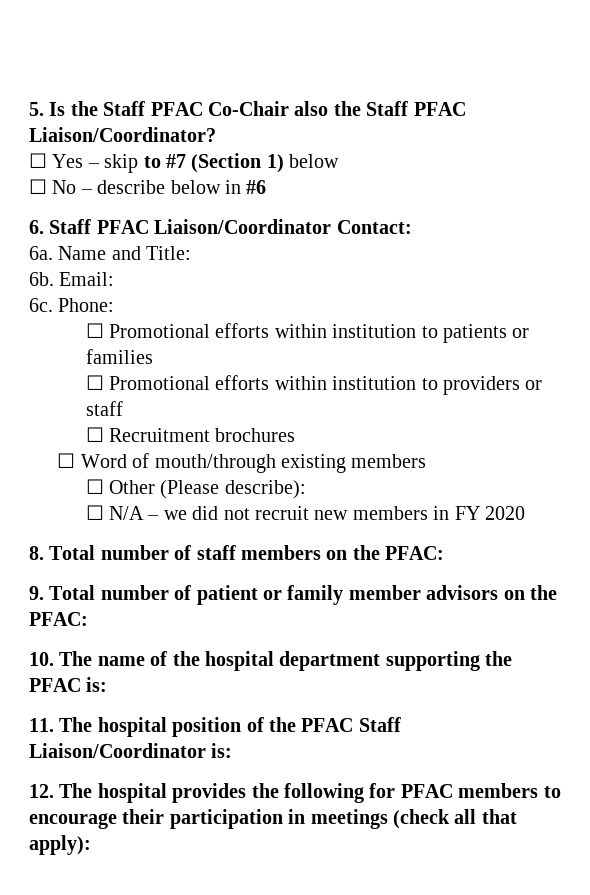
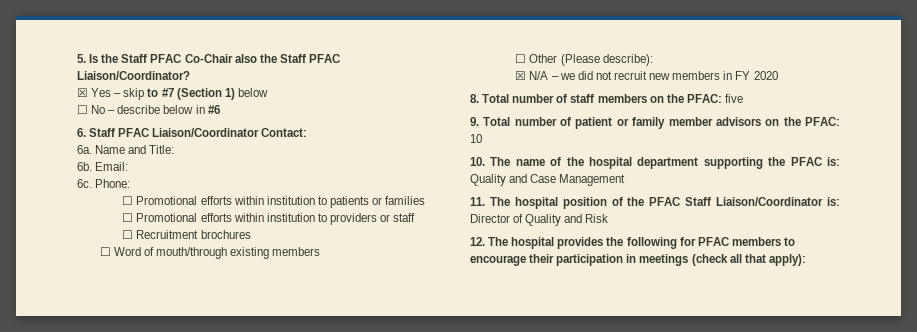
- ☐ Yes – skip to #7 (Section 1) below
+ ☒ Yes – skip to #7 (Section 1) below
- ☐ N/A – we did not recruit new members in FY 2020
+ ☒ N/A – we did not recruit new members in FY 2020
- 8. Total number of staff members on the PFAC:
+ 8. Total number of staff members on the PFAC: five
- 9. Total number of patient or family member advisors on the PFAC:
+ 9. Total number of patient or family member advisors on the PFAC: 10
- 10. The name of the hospital department supporting the PFAC is:
+ 10. The name of the hospital department supporting the PFAC is: Quality and Case Management
- 11. The hospital position of the PFAC Staff Liaison/Coordinator is:
+ 11. The hospital position of the PFAC Staff Liaison/Coordinator is: Director of Quality and Risk

